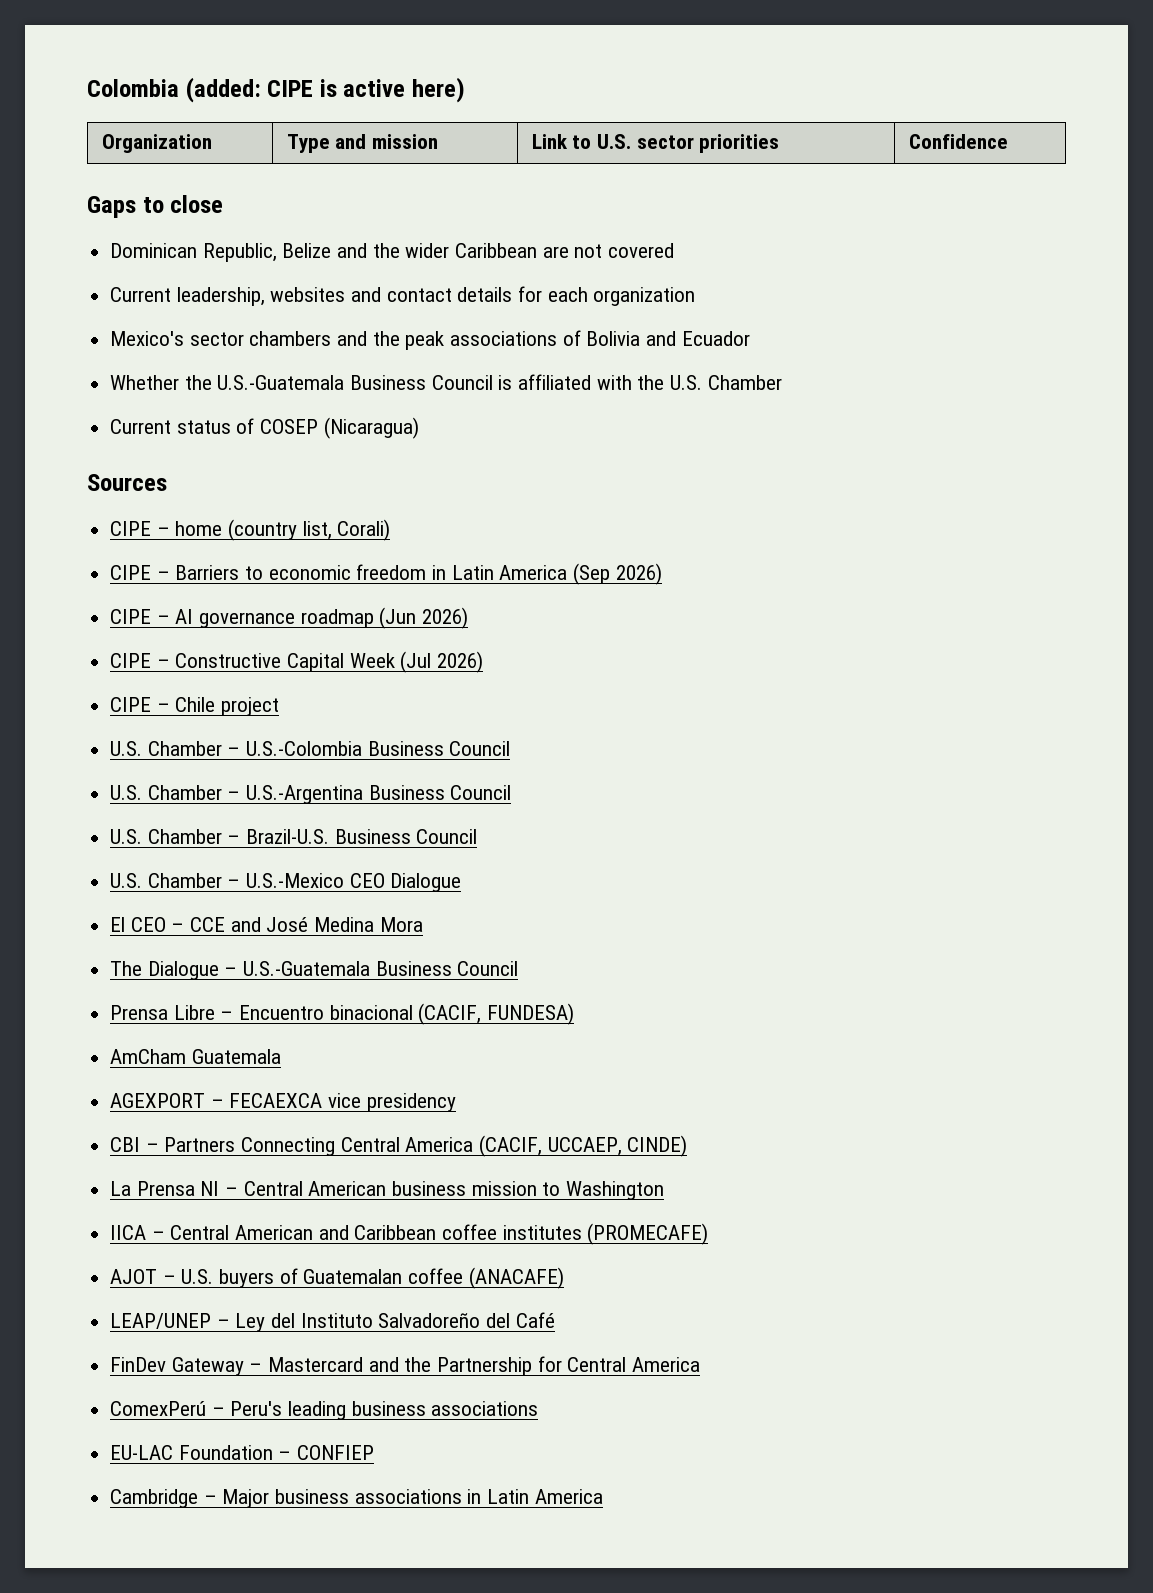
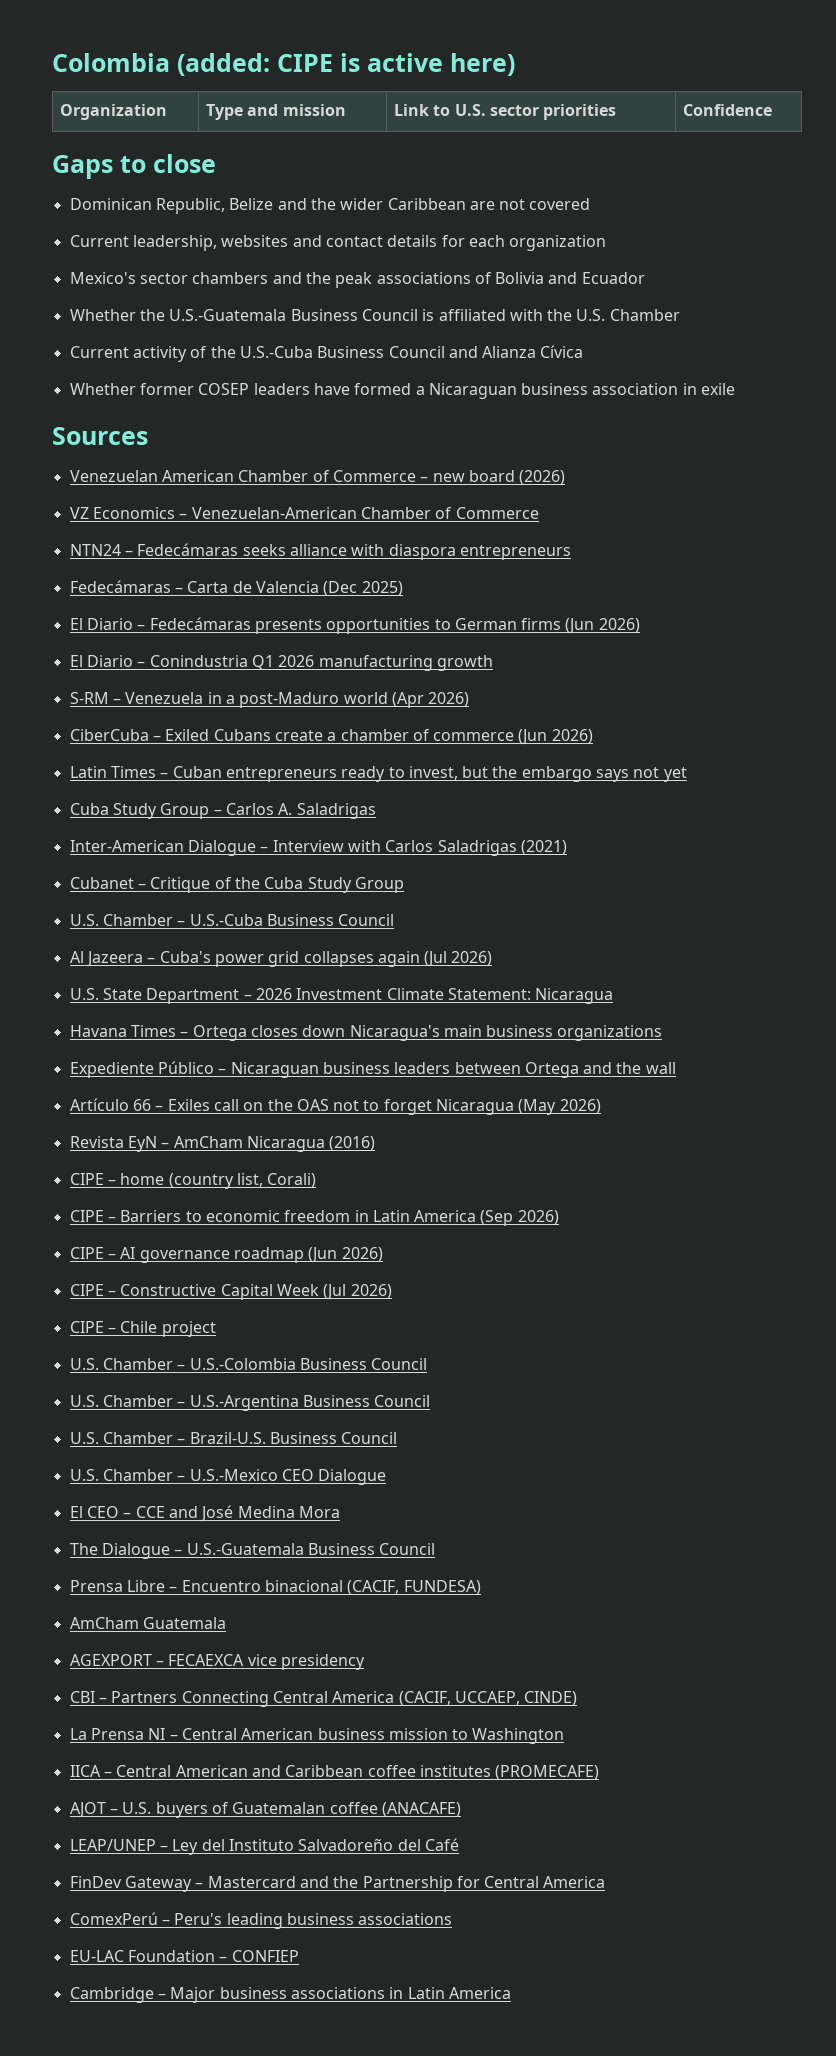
- Current status of COSEP (Nicaragua)
+ Current activity of the U.S.-Cuba Business Council and Alianza Cívica
+ Whether former COSEP leaders have formed a Nicaraguan business association in exile
  Sources
+ Venezuelan American Chamber of Commerce – new board (2026)
+ VZ Economics – Venezuelan-American Chamber of Commerce
+ NTN24 – Fedecámaras seeks alliance with diaspora entrepreneurs
+ Fedecámaras – Carta de Valencia (Dec 2025)
+ El Diario – Fedecámaras presents opportunities to German firms (Jun 2026)
+ El Diario – Conindustria Q1 2026 manufacturing growth
+ S-RM – Venezuela in a post-Maduro world (Apr 2026)
+ CiberCuba – Exiled Cubans create a chamber of commerce (Jun 2026)
+ Latin Times – Cuban entrepreneurs ready to invest, but the embargo says not yet
+ Cuba Study Group – Carlos A. Saladrigas
+ Inter-American Dialogue – Interview with Carlos Saladrigas (2021)
+ Cubanet – Critique of the Cuba Study Group
+ U.S. Chamber – U.S.-Cuba Business Council
+ Al Jazeera – Cuba's power grid collapses again (Jul 2026)
+ U.S. State Department – 2026 Investment Climate Statement: Nicaragua
+ Havana Times – Ortega closes down Nicaragua's main business organizations
+ Expediente Público – Nicaraguan business leaders between Ortega and the wall
+ Artículo 66 – Exiles call on the OAS not to forget Nicaragua (May 2026)
+ Revista EyN – AmCham Nicaragua (2016)

